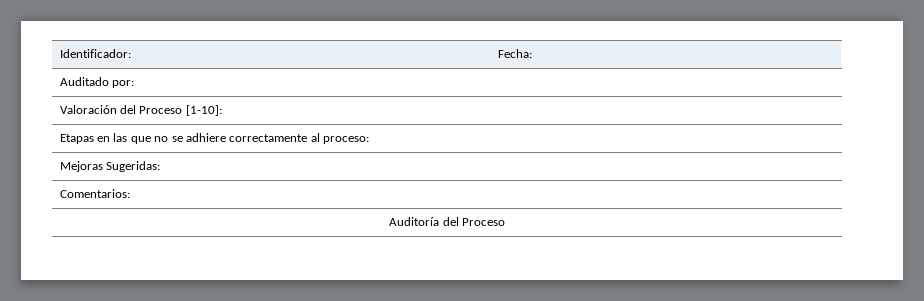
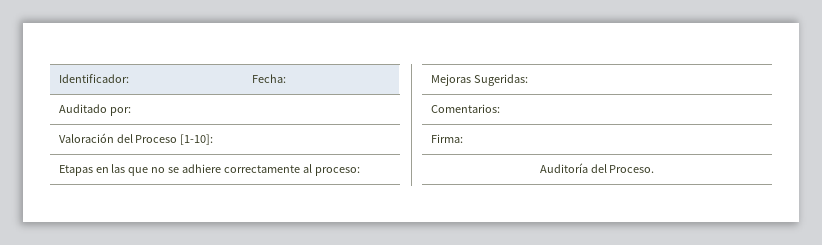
+ Firma:
- Auditoría del Proceso
+ Auditoría del Proceso.

